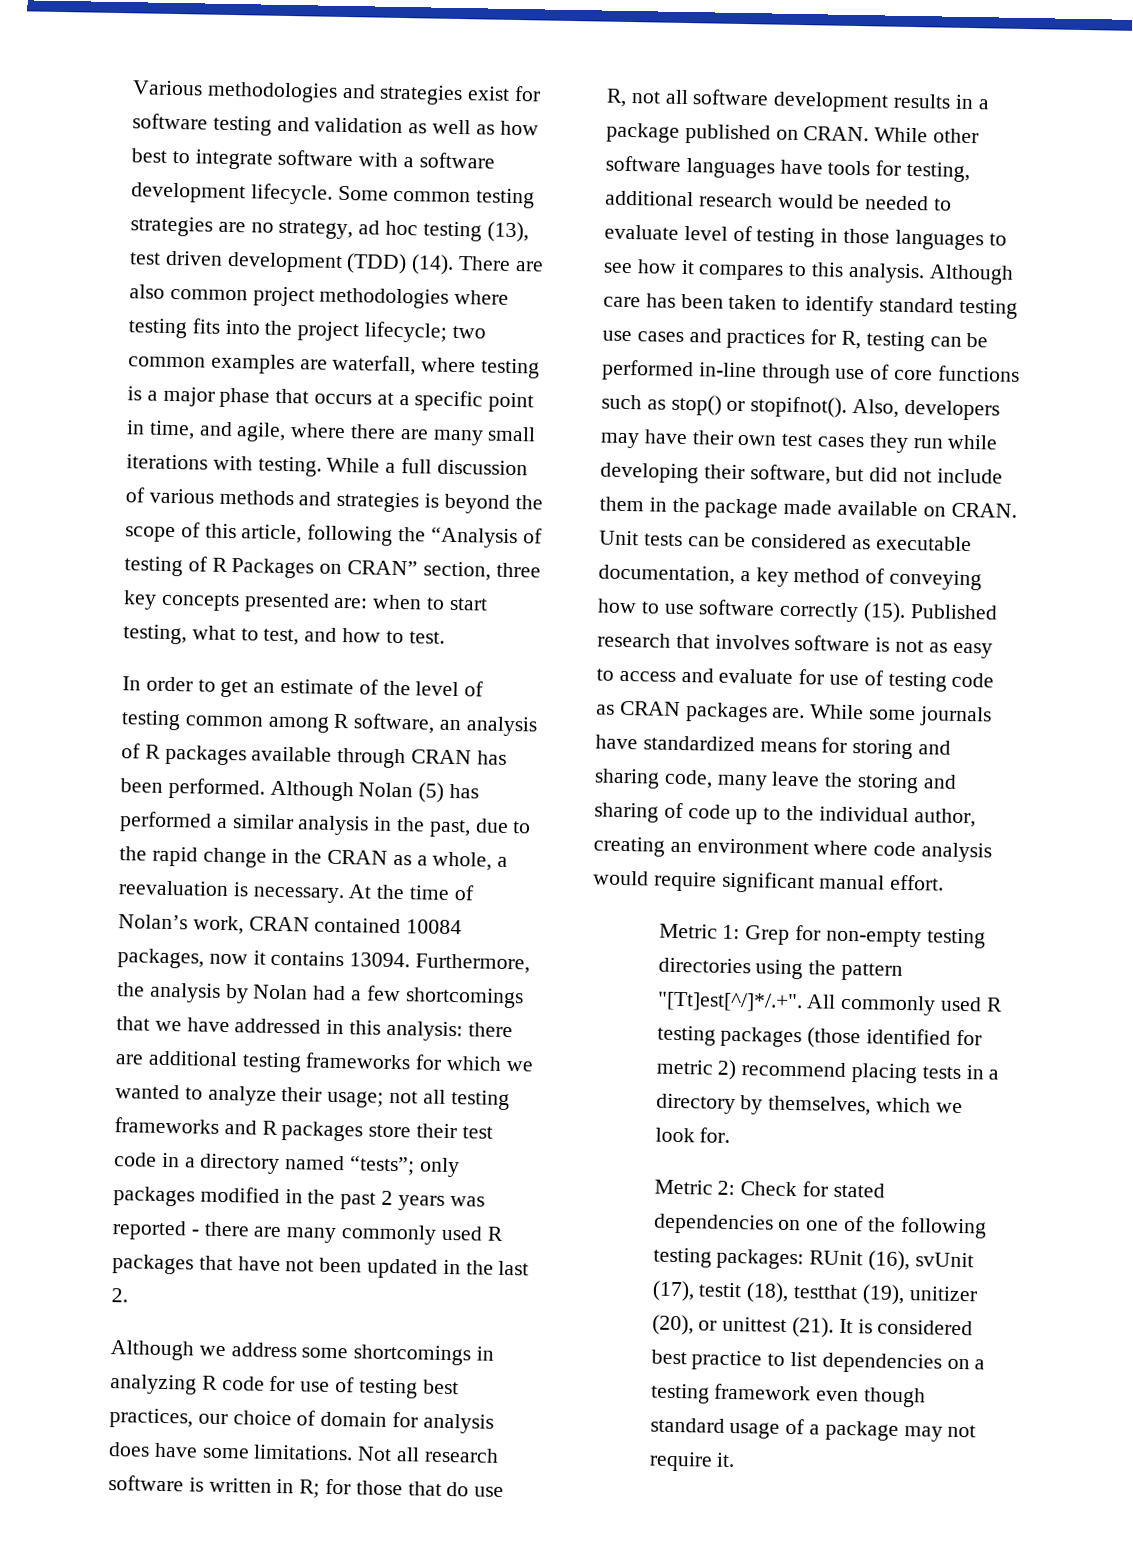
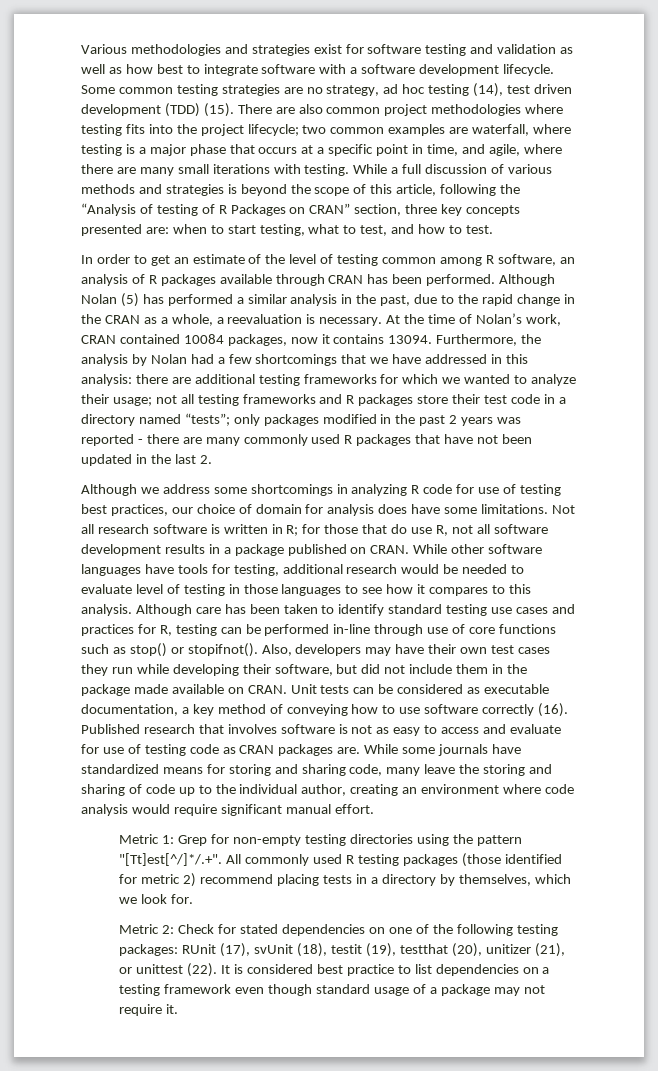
- Some common testing strategies are no strategy, ad hoc testing (13), test driven development (TDD) (14).
+ Some common testing strategies are no strategy, ad hoc testing (14), test driven development (TDD) (15).
- Unit tests can be considered as executable documentation, a key method of conveying how to use software correctly (15).
+ Unit tests can be considered as executable documentation, a key method of conveying how to use software correctly (16).
- Metric 2: Check for stated dependencies on one of the following testing packages: RUnit (16), svUnit (17), testit (18), testthat (19), unitizer (20), or unittest (21).
+ Metric 2: Check for stated dependencies on one of the following testing packages: RUnit (17), svUnit (18), testit (19), testthat (20), unitizer (21), or unittest (22).

